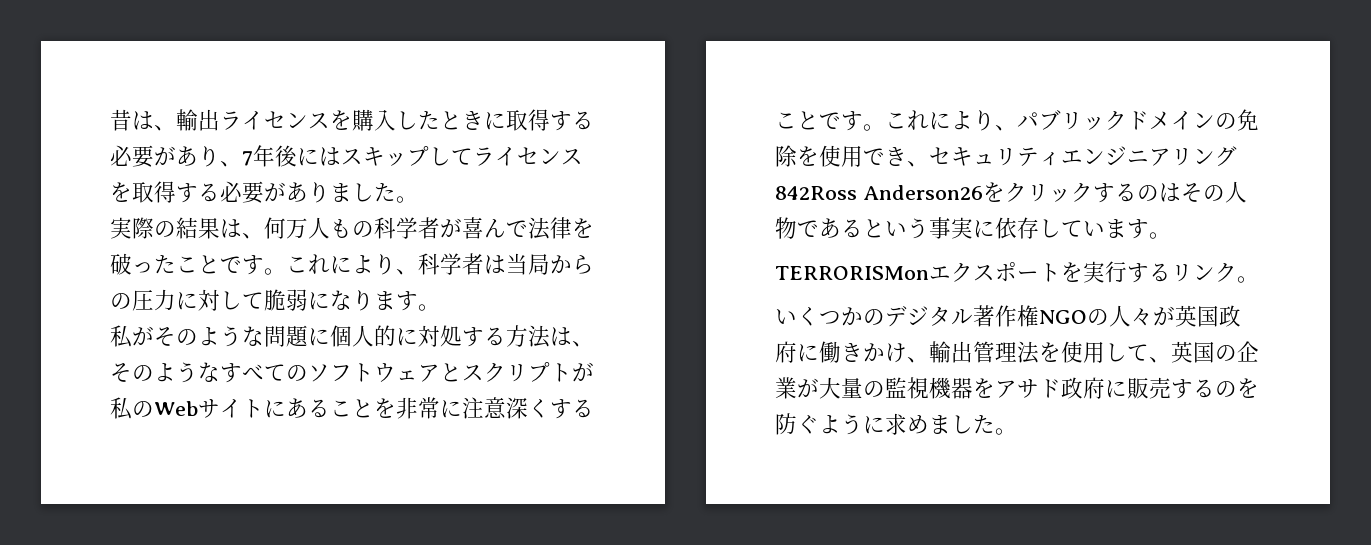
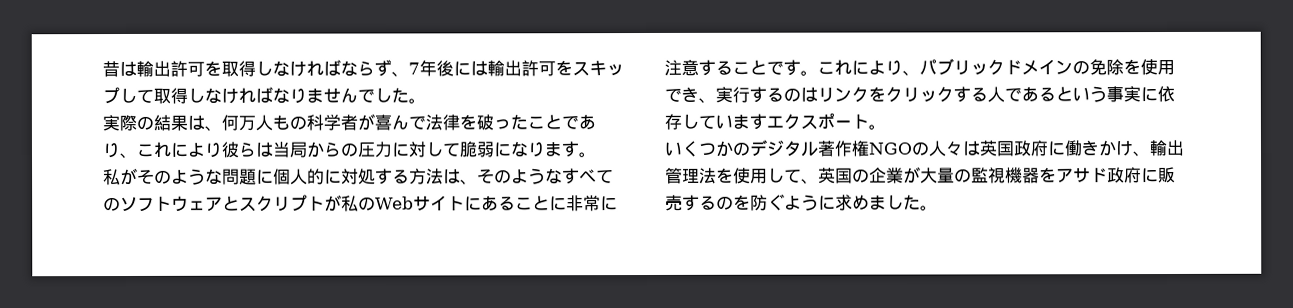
- 昔は、輸出ライセンスを購入したときに取得する必要があり、7年後にはスキップしてライセンスを取得する必要がありました。
+ 昔は輸出許可を取得しなければならず、7年後には輸出許可をスキップして取得しなければなりませんでした。
- 実際の結果は、何万人もの科学者が喜んで法律を破ったことです。これにより、科学者は当局からの圧力に対して脆弱になります。
+ 実際の結果は、何万人もの科学者が喜んで法律を破ったことであり、これにより彼らは当局からの圧力に対して脆弱になります。
- 私がそのような問題に個人的に対処する方法は、そのようなすべてのソフトウェアとスクリプトが私のWebサイトにあることを非常に注意深くすることです。
+ 私がそのような問題に個人的に対処する方法は、そのようなすべてのソフトウェアとスクリプトが私のWebサイトにあることに非常に注意することです。
- これにより、パブリックドメインの免除を使用でき、セキュリティエンジニアリング842Ross Anderson26をクリックするのはその人物であるという事実に依存しています。
- TERRORISMonエクスポートを実行するリンク。
+ これにより、パブリックドメインの免除を使用でき、実行するのはリンクをクリックする人であるという事実に依存していますエクスポート。
- いくつかのデジタル著作権NGOの人々が英国政府に働きかけ、輸出管理法を使用して、英国の企業が大量の監視機器をアサド政府に販売するのを防ぐように求めました。
+ いくつかのデジタル著作権NGOの人々は英国政府に働きかけ、輸出管理法を使用して、英国の企業が大量の監視機器をアサド政府に販売するのを防ぐように求めました。

